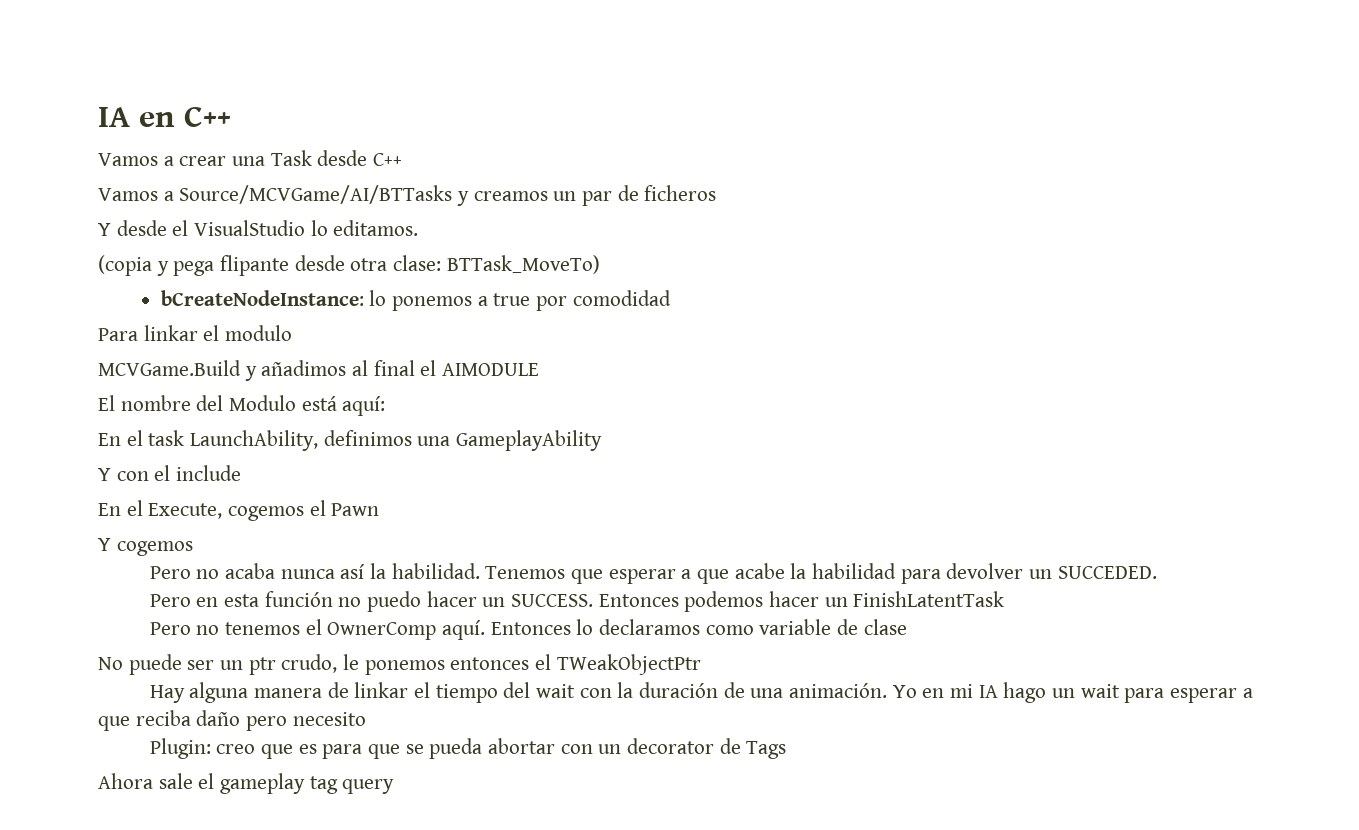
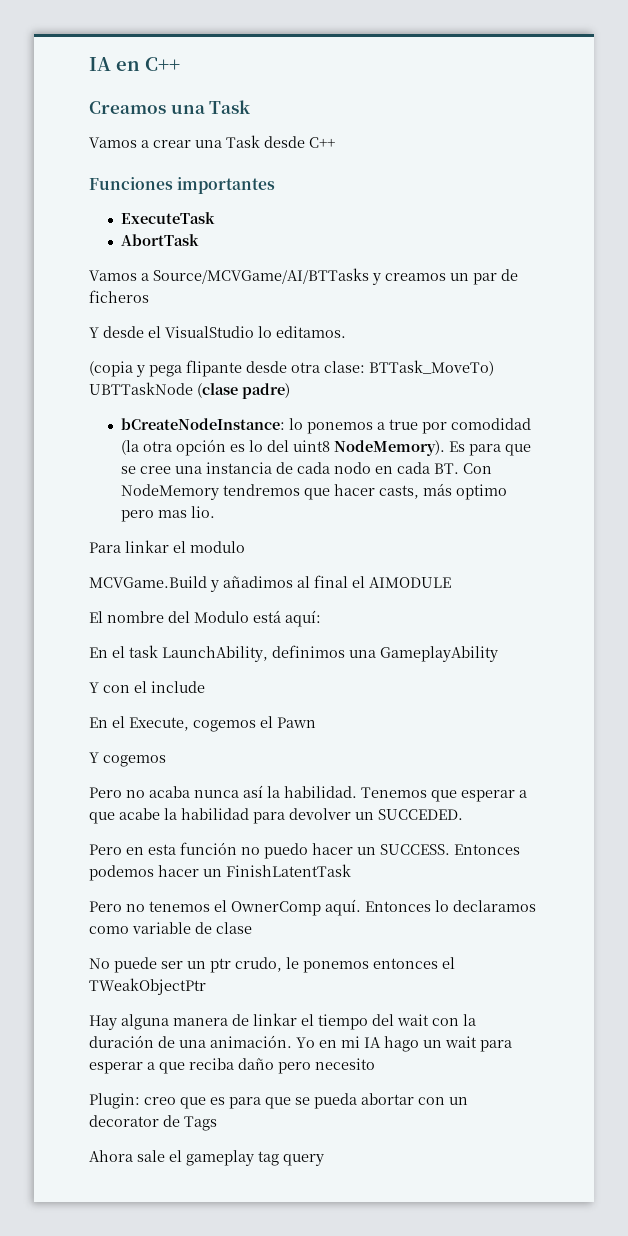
+ Creamos una Task
+ Funciones importantes
+ ExecuteTask
+ AbortTask
- (copia y pega flipante desde otra clase: BTTask_MoveTo)
+ (copia y pega flipante desde otra clase: BTTask_MoveTo) UBTTaskNode (clase padre)
- bCreateNodeInstance: lo ponemos a true por comodidad
+ bCreateNodeInstance: lo ponemos a true por comodidad (la otra opción es lo del uint8 NodeMemory). Es para que se cree una instancia de cada nodo en cada BT. Con NodeMemory tendremos que hacer casts, más optimo pero mas lio.

